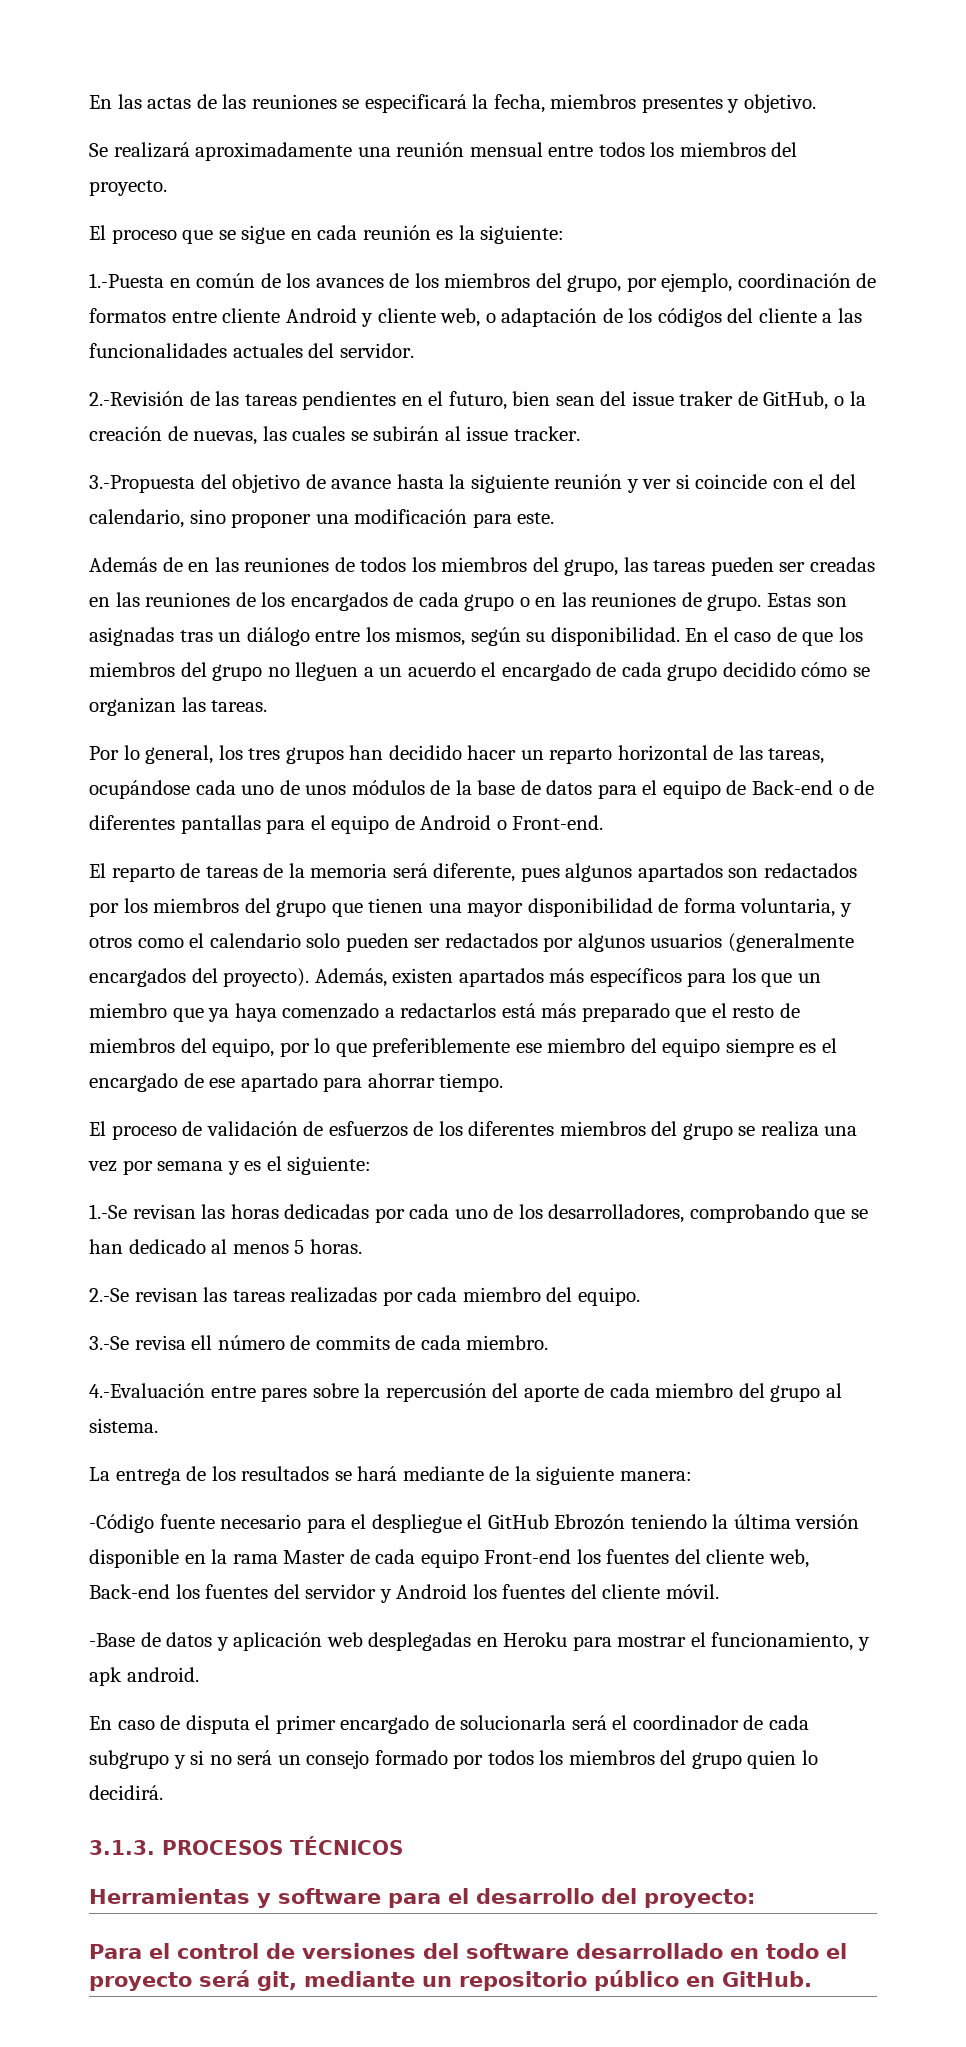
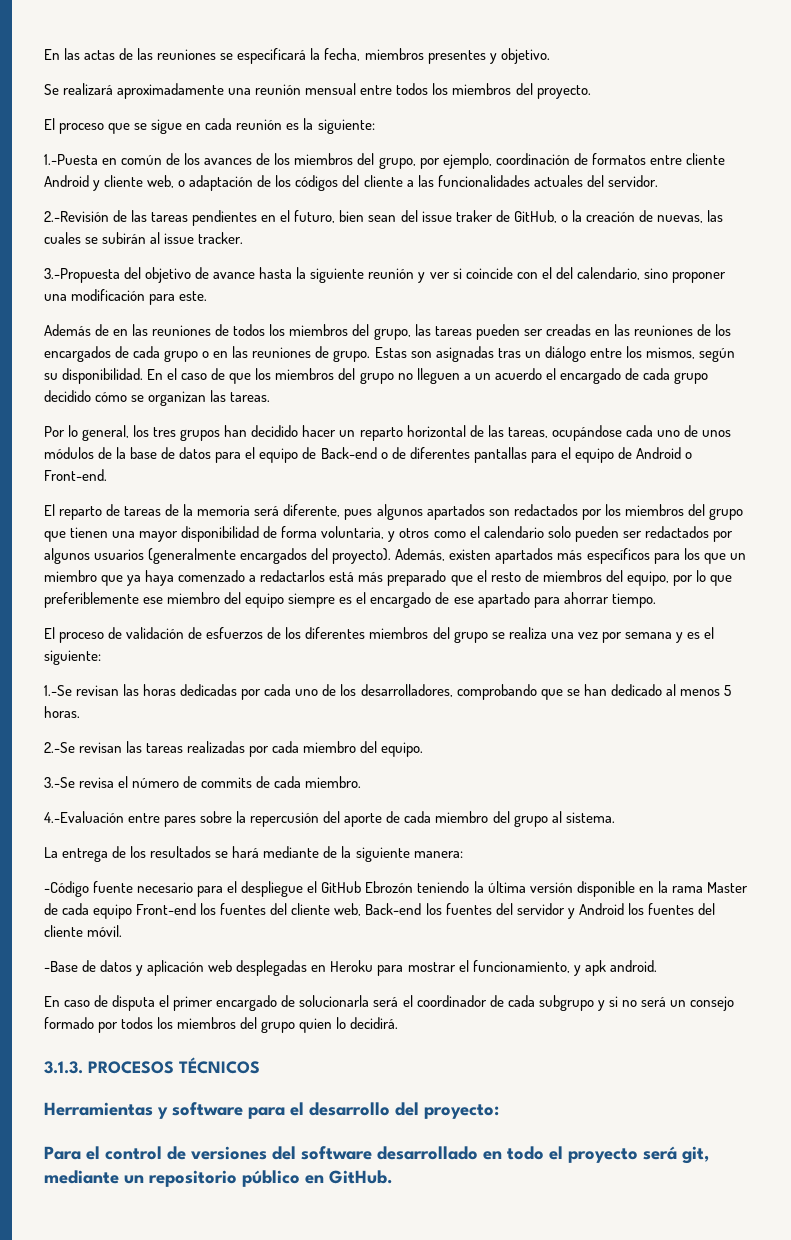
- 3.-Se revisa ell número de commits de cada miembro.
+ 3.-Se revisa el número de commits de cada miembro.

